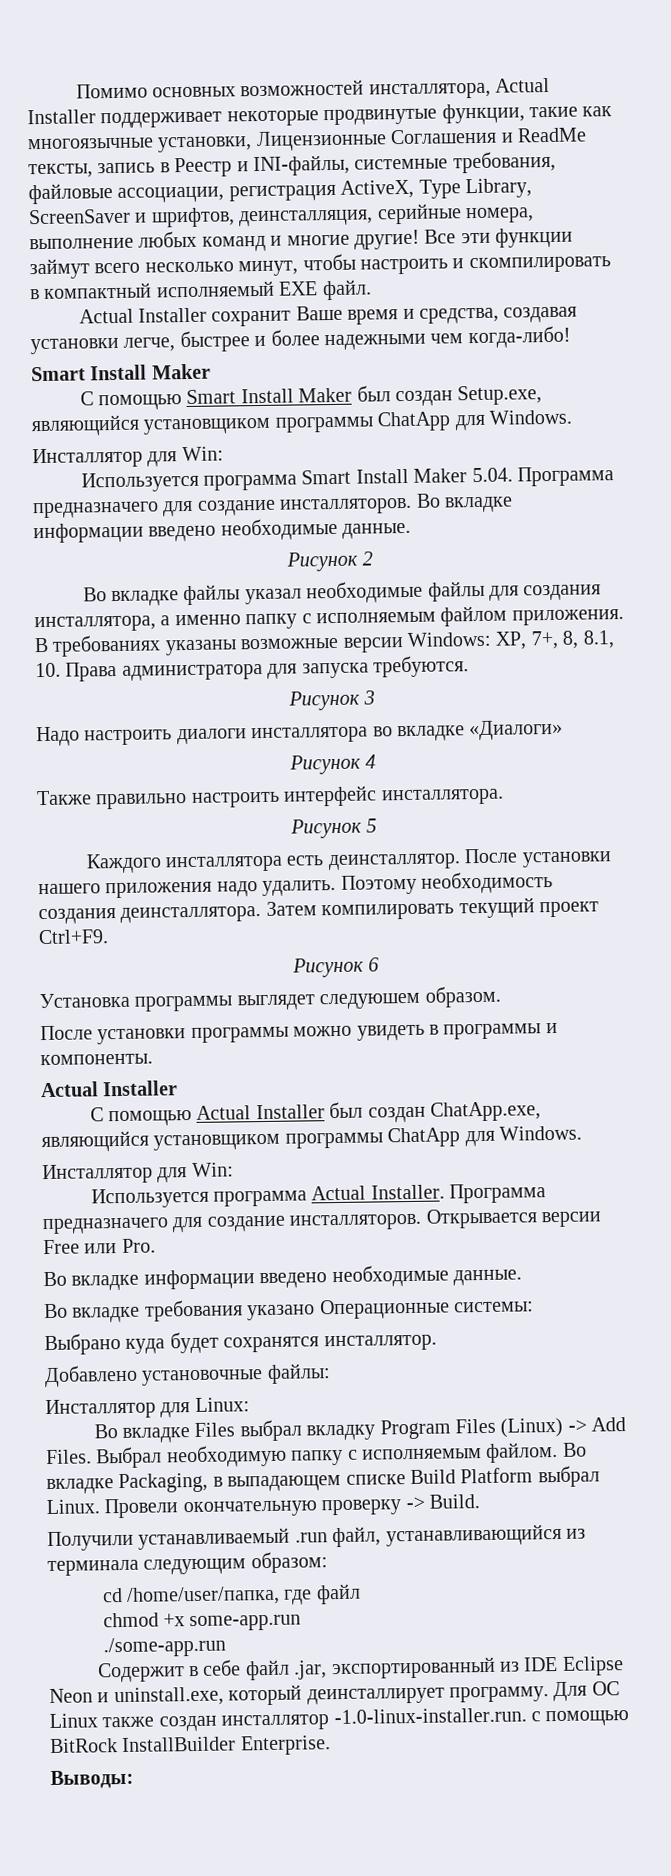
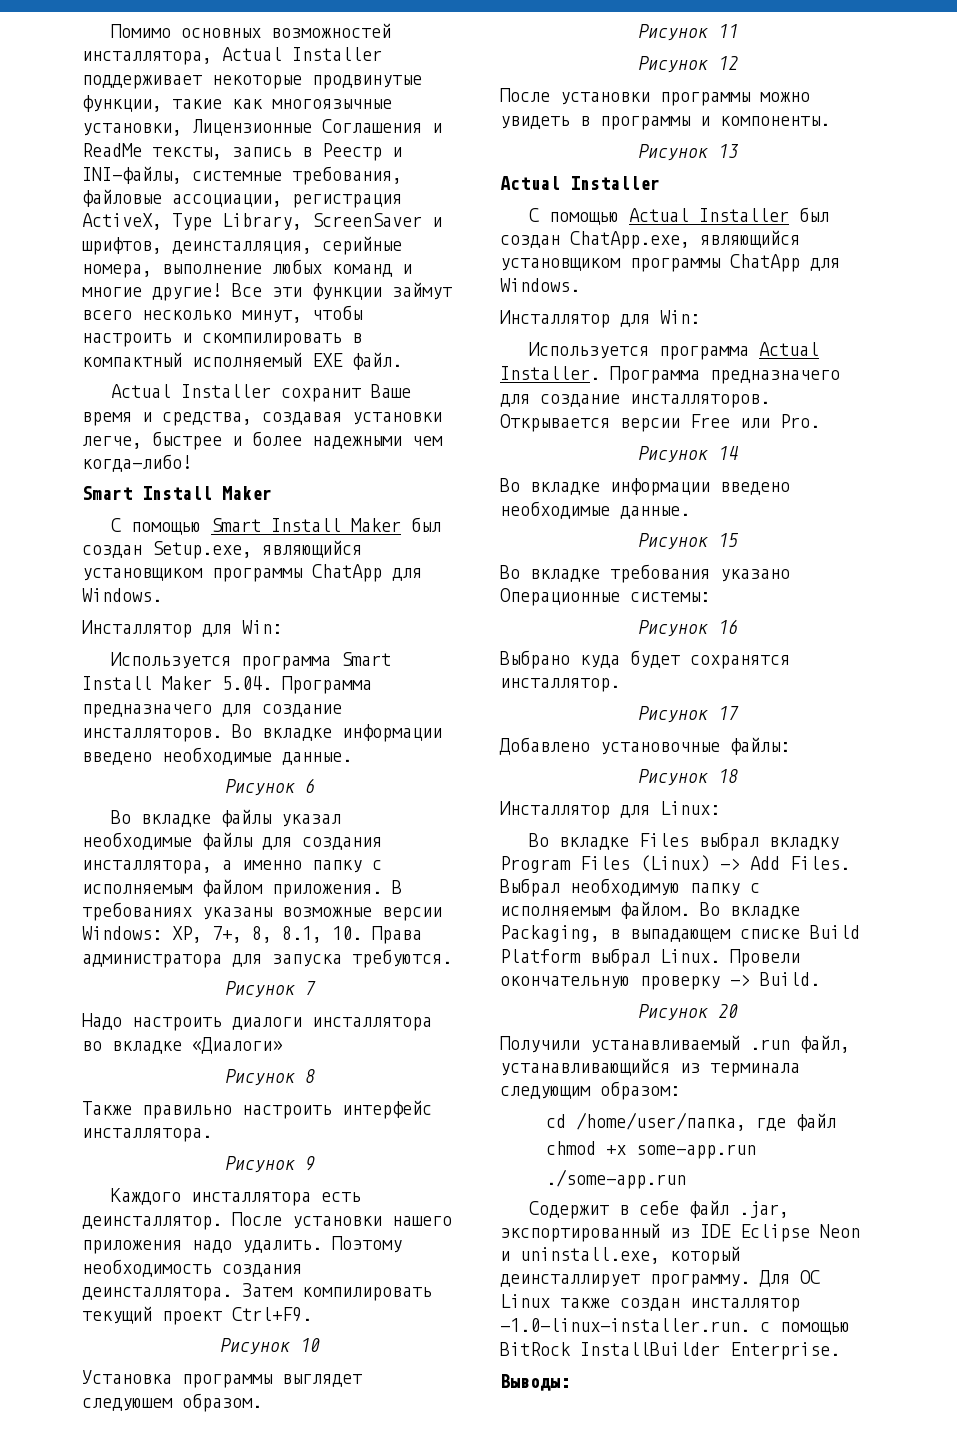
- Рисунок 2
+ Рисунок 6
- Рисунок 3
+ Рисунок 7
- Рисунок 4
+ Рисунок 8
- Рисунок 5
+ Рисунок 9
- Рисунок 6
+ Рисунок 10
+ Рисунок 11
+ Рисунок 12
+ Рисунок 13
  Открывается версии Free или Pro.
+ Рисунок 14
  Во вкладке информации введено необходимые данные.
+ Рисунок 15
+ Рисунок 16
+ Рисунок 17
+ Рисунок 18
+ Рисунок 20

